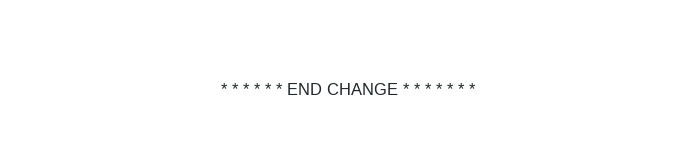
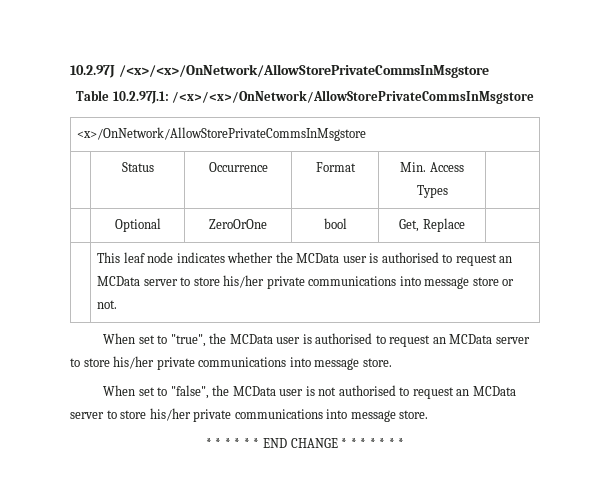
+ 10.2.97J /<x>/<x>/OnNetwork/AllowStorePrivateCommsInMsgstore
+ Table 10.2.97J.1: /<x>/<x>/OnNetwork/AllowStorePrivateCommsInMsgstore
+ <x>/OnNetwork/AllowStorePrivateCommsInMsgstore
+ | Status | Occurrence | Format | Min. Access Types |
+ | Optional | ZeroOrOne | bool | Get, Replace |
+ | This leaf node indicates whether the MCData user is authorised to request an MCData server to store his/her private communications into message store or not.
+ When set to "true", the MCData user is authorised to request an MCData server to store his/her private communications into message store.
+ When set to "false", the MCData user is not authorised to request an MCData server to store his/her private communications into message store.

